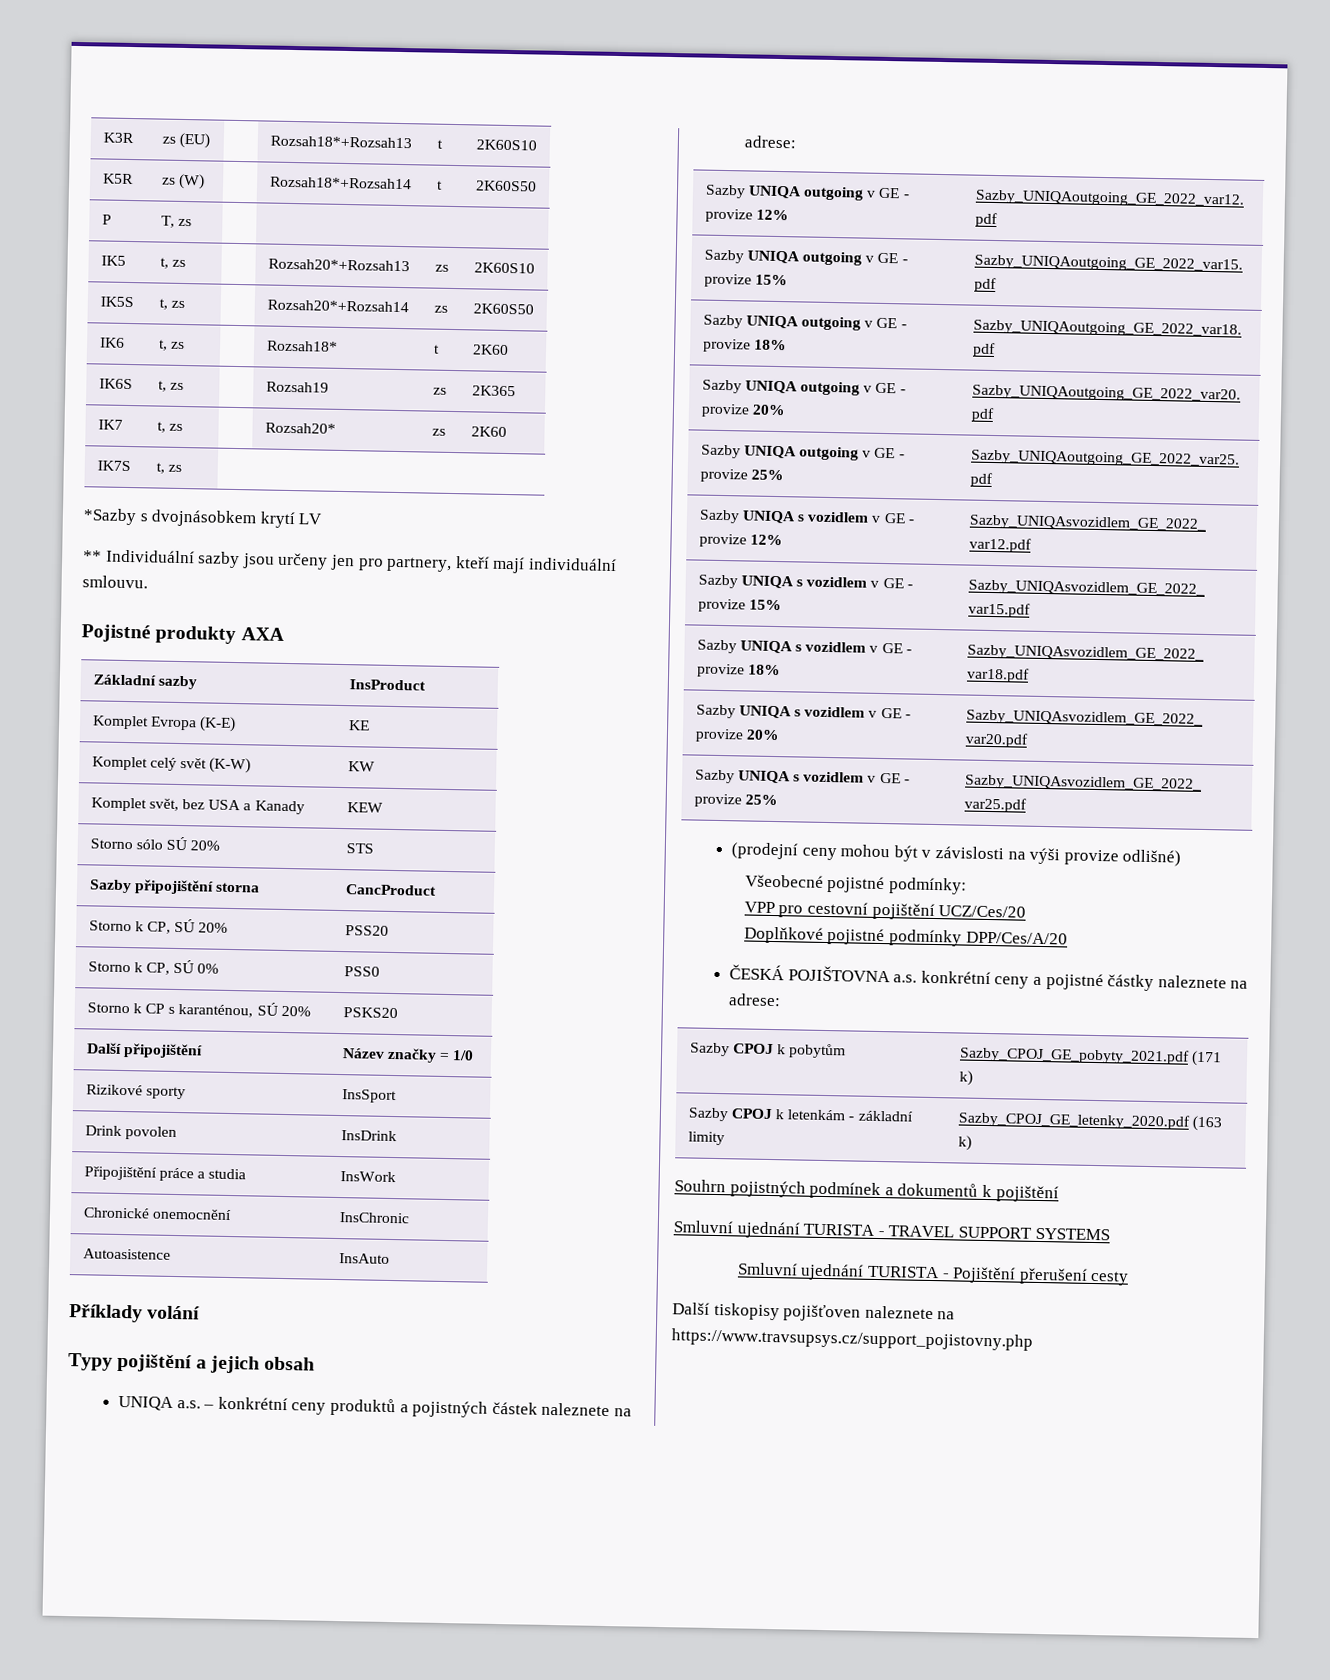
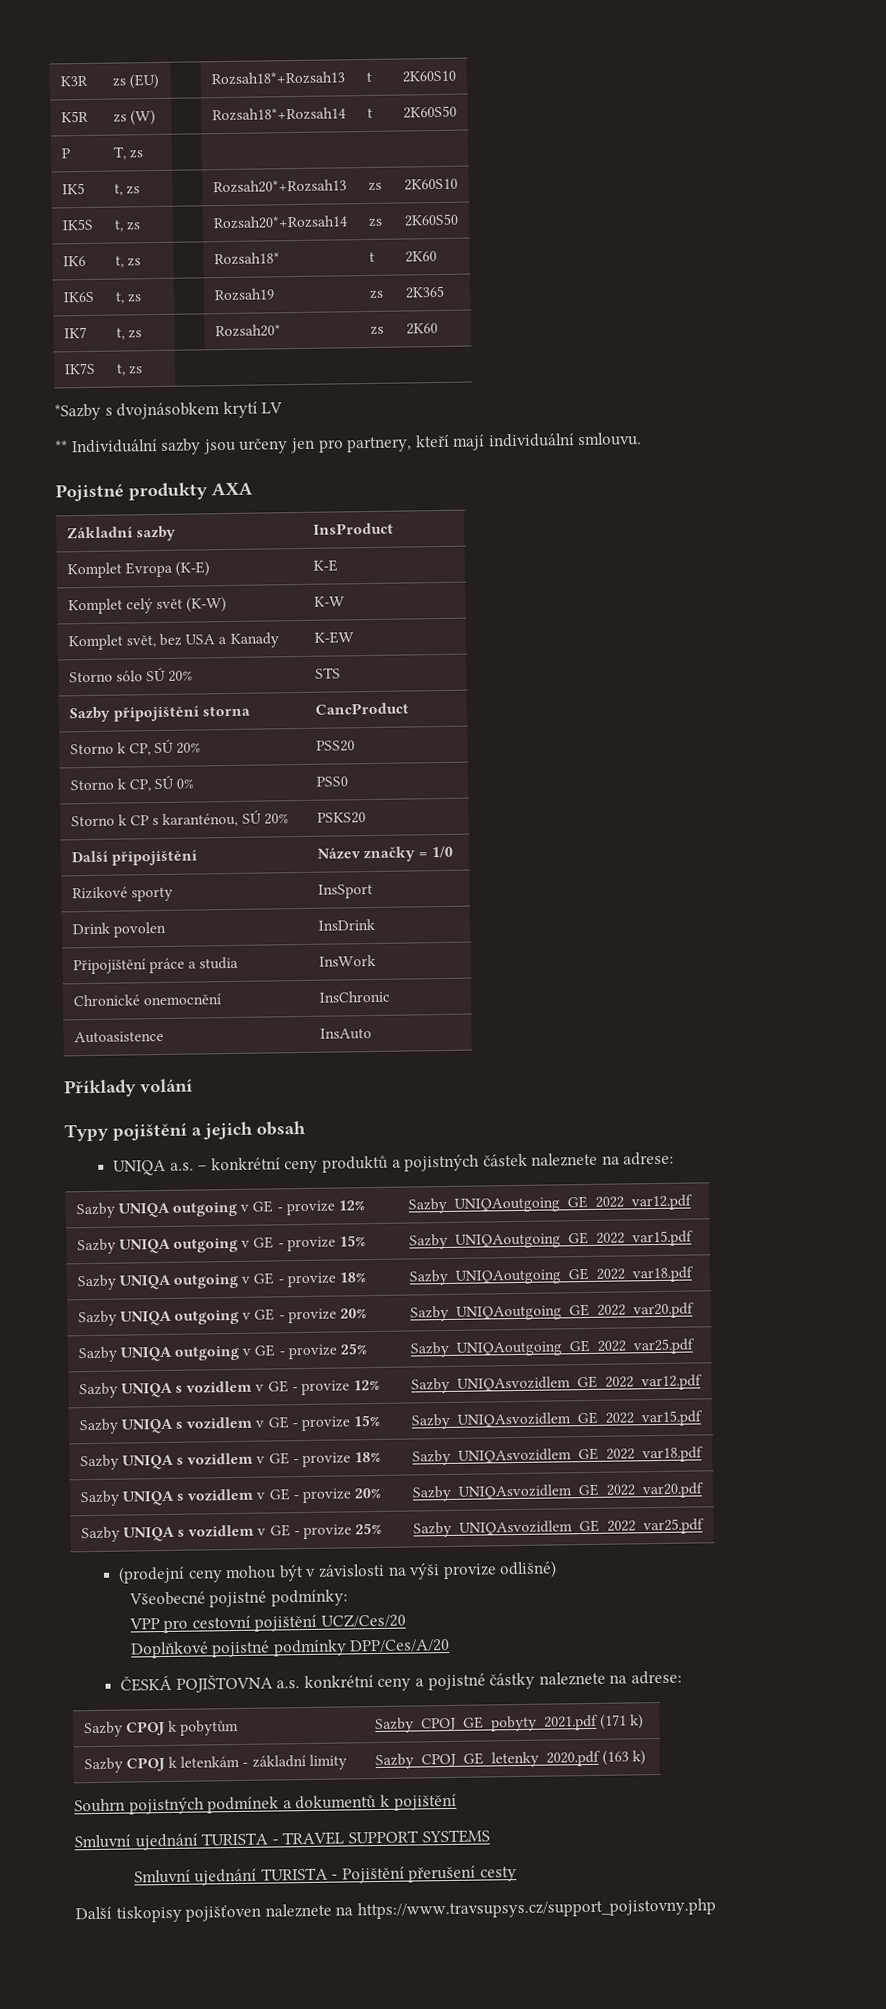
- Komplet Evropa (K-E) | KE
+ Komplet Evropa (K-E) | K-E
- Komplet celý svět (K-W) | KW
+ Komplet celý svět (K-W) | K-W
- Komplet svět, bez USA a Kanady | KEW
+ Komplet svět, bez USA a Kanady | K-EW

